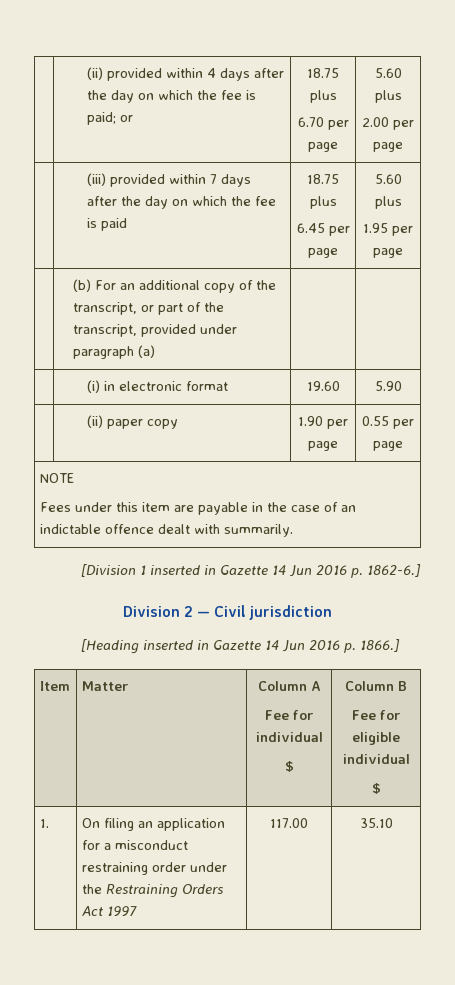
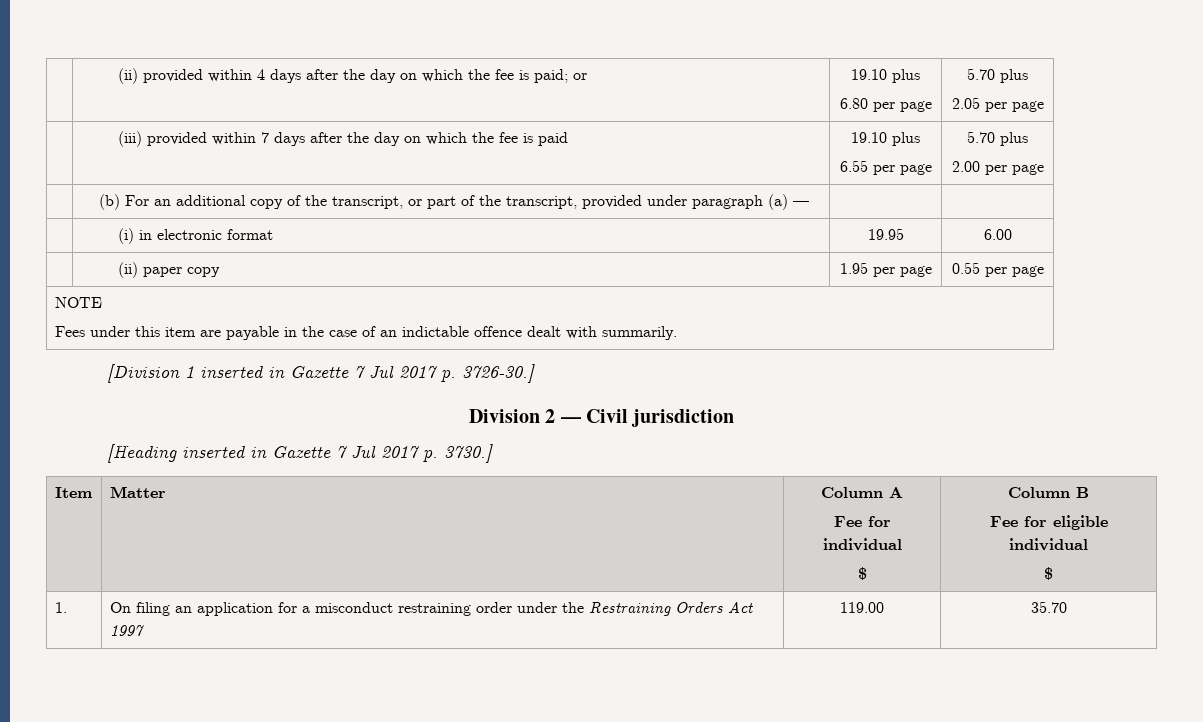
- | (ii) provided within 4 days after the day on which the fee is paid; or | 18.75 plus
- 6.70 per page | 5.60 plus
- 2.00 per page
+ | (ii) provided within 4 days after the day on which the fee is paid; or | 19.10 plus
+ 6.80 per page | 5.70 plus
+ 2.05 per page
- | (iii) provided within 7 days after the day on which the fee is paid | 18.75 plus
- 6.45 per page | 5.60 plus
- 1.95 per page
+ | (iii) provided within 7 days after the day on which the fee is paid | 19.10 plus
+ 6.55 per page | 5.70 plus
+ 2.00 per page
- | (b) For an additional copy of the transcript, or part of the transcript, provided under paragraph (a) | |
+ | (b) For an additional copy of the transcript, or part of the transcript, provided under paragraph (a) — | |
- | (i) in electronic format | 19.60 | 5.90
+ | (i) in electronic format | 19.95 | 6.00
- | (ii) paper copy | 1.90 per page | 0.55 per page
+ | (ii) paper copy | 1.95 per page | 0.55 per page
- [Division 1 inserted in Gazette 14 Jun 2016 p. 1862-6.]
+ [Division 1 inserted in Gazette 7 Jul 2017 p. 3726-30.]
- [Heading inserted in Gazette 14 Jun 2016 p. 1866.]
+ [Heading inserted in Gazette 7 Jul 2017 p. 3730.]
- 1. | On filing an application for a misconduct restraining order under the Restraining Orders Act 1997 | 117.00 | 35.10
+ 1. | On filing an application for a misconduct restraining order under the Restraining Orders Act 1997 | 119.00 | 35.70

